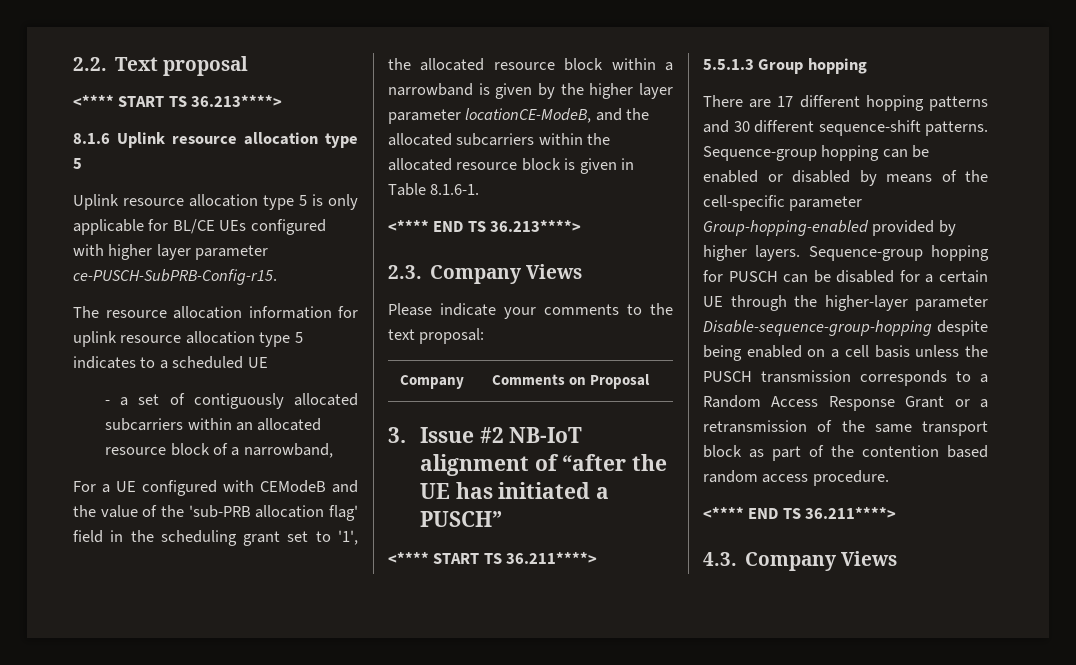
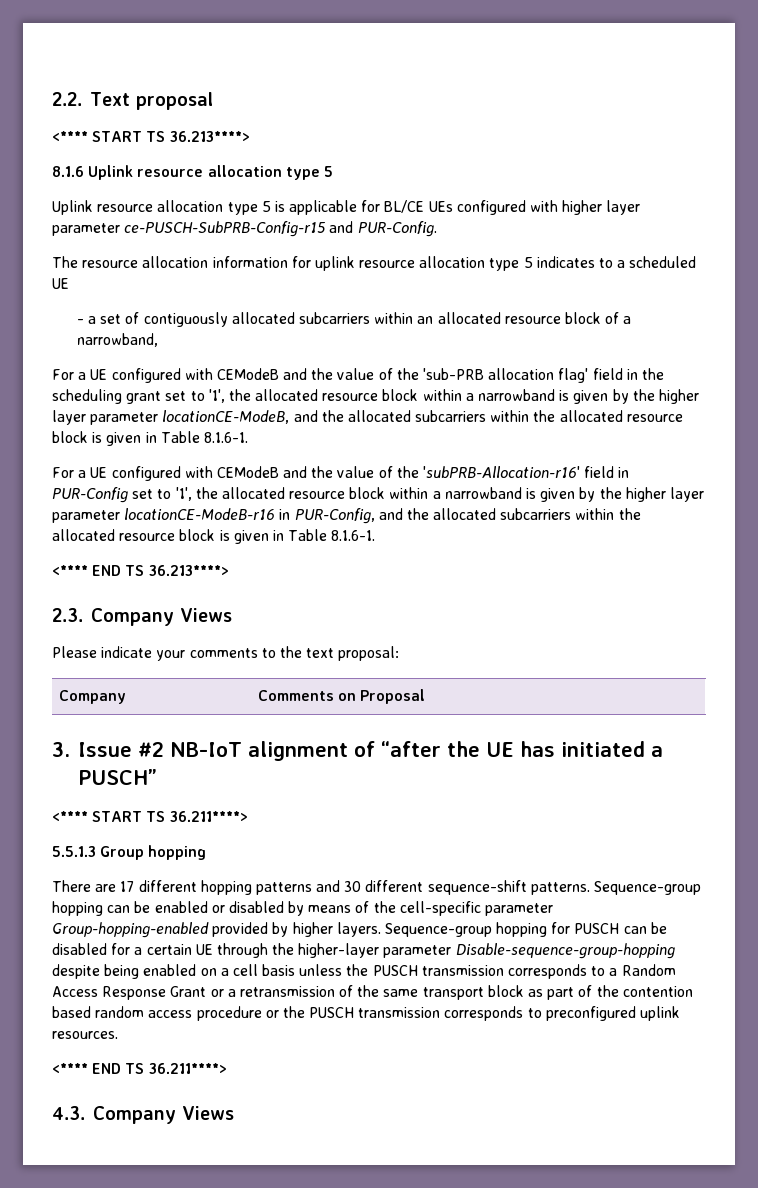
- Uplink resource allocation type 5 is only applicable for BL/CE UEs configured with higher layer parameter ce-PUSCH-SubPRB-Config-r15.
+ Uplink resource allocation type 5 is applicable for BL/CE UEs configured with higher layer parameter ce-PUSCH-SubPRB-Config-r15 and PUR-Config.
+ For a UE configured with CEModeB and the value of the 'subPRB-Allocation-r16' field in PUR-Config set to '1', the allocated resource block within a narrowband is given by the higher layer parameter locationCE-ModeB-r16 in PUR-Config, and the allocated subcarriers within the allocated resource block is given in Table 8.1.6-1.
- Sequence-group hopping for PUSCH can be disabled for a certain UE through the higher-layer parameter Disable-sequence-group-hopping despite being enabled on a cell basis unless the PUSCH transmission corresponds to a Random Access Response Grant or a retransmission of the same transport block as part of the contention based random access procedure.
+ Sequence-group hopping for PUSCH can be disabled for a certain UE through the higher-layer parameter Disable-sequence-group-hopping despite being enabled on a cell basis unless the PUSCH transmission corresponds to a Random Access Response Grant or a retransmission of the same transport block as part of the contention based random access procedure or the PUSCH transmission corresponds to preconfigured uplink resources.

